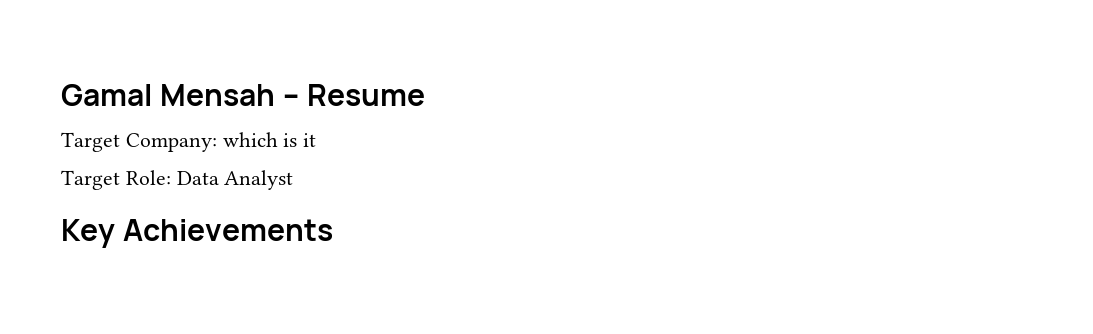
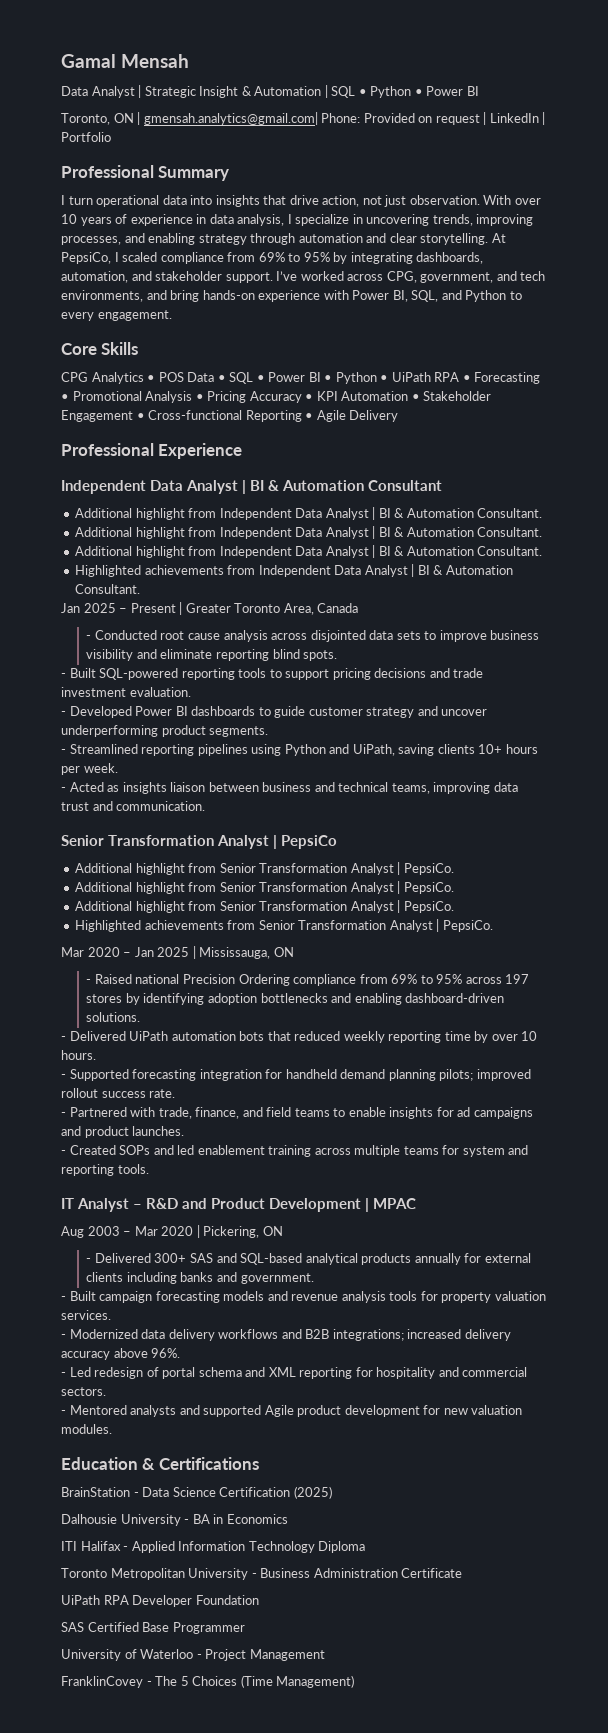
- Gamal Mensah – Resume
- Target Company: which is it
- Target Role: Data Analyst
- Key Achievements
+ Gamal Mensah
+ Data Analyst | Strategic Insight & Automation | SQL • Python • Power BI
+ Toronto, ON | gmensah.analytics@gmail.com| Phone: Provided on request | LinkedIn | Portfolio
+ Professional Summary
+ I turn operational data into insights that drive action, not just observation. With over 10 years of experience in data analysis, I specialize in uncovering trends, improving processes, and enabling strategy through automation and clear storytelling. At PepsiCo, I scaled compliance from 69% to 95% by integrating dashboards, automation, and stakeholder support. I’ve worked across CPG, government, and tech environments, and bring hands-on experience with Power BI, SQL, and Python to every engagement.
+ Core Skills
+ CPG Analytics • POS Data • SQL • Power BI • Python • UiPath RPA • Forecasting • Promotional Analysis • Pricing Accuracy • KPI Automation • Stakeholder Engagement • Cross-functional Reporting • Agile Delivery
+ Professional Experience
+ Independent Data Analyst | BI & Automation Consultant
+ Additional highlight from Independent Data Analyst | BI & Automation Consultant.
+ Additional highlight from Independent Data Analyst | BI & Automation Consultant.
+ Additional highlight from Independent Data Analyst | BI & Automation Consultant.
+ Highlighted achievements from Independent Data Analyst | BI & Automation Consultant.
+ Jan 2025 – Present | Greater Toronto Area, Canada
+ - Conducted root cause analysis across disjointed data sets to improve business visibility and eliminate reporting blind spots.
+ - Built SQL-powered reporting tools to support pricing decisions and trade investment evaluation.
+ - Developed Power BI dashboards to guide customer strategy and uncover underperforming product segments.
+ - Streamlined reporting pipelines using Python and UiPath, saving clients 10+ hours per week.
+ - Acted as insights liaison between business and technical teams, improving data trust and communication.
+ Senior Transformation Analyst | PepsiCo
+ Additional highlight from Senior Transformation Analyst | PepsiCo.
+ Additional highlight from Senior Transformation Analyst | PepsiCo.
+ Additional highlight from Senior Transformation Analyst | PepsiCo.
+ Highlighted achievements from Senior Transformation Analyst | PepsiCo.
+ Mar 2020 – Jan 2025 | Mississauga, ON
+ - Raised national Precision Ordering compliance from 69% to 95% across 197 stores by identifying adoption bottlenecks and enabling dashboard-driven solutions.
+ - Delivered UiPath automation bots that reduced weekly reporting time by over 10 hours.
+ - Supported forecasting integration for handheld demand planning pilots; improved rollout success rate.
+ - Partnered with trade, finance, and field teams to enable insights for ad campaigns and product launches.
+ - Created SOPs and led enablement training across multiple teams for system and reporting tools.
+ IT Analyst – R&D and Product Development | MPAC
+ Aug 2003 – Mar 2020 | Pickering, ON
+ - Delivered 300+ SAS and SQL-based analytical products annually for external clients including banks and government.
+ - Built campaign forecasting models and revenue analysis tools for property valuation services.
+ - Modernized data delivery workflows and B2B integrations; increased delivery accuracy above 96%.
+ - Led redesign of portal schema and XML reporting for hospitality and commercial sectors.
+ - Mentored analysts and supported Agile product development for new valuation modules.
+ Education & Certifications
+ BrainStation - Data Science Certification (2025)
+ Dalhousie University - BA in Economics
+ ITI Halifax - Applied Information Technology Diploma
+ Toronto Metropolitan University - Business Administration Certificate
+ UiPath RPA Developer Foundation
+ SAS Certified Base Programmer
+ University of Waterloo - Project Management
+ FranklinCovey - The 5 Choices (Time Management)

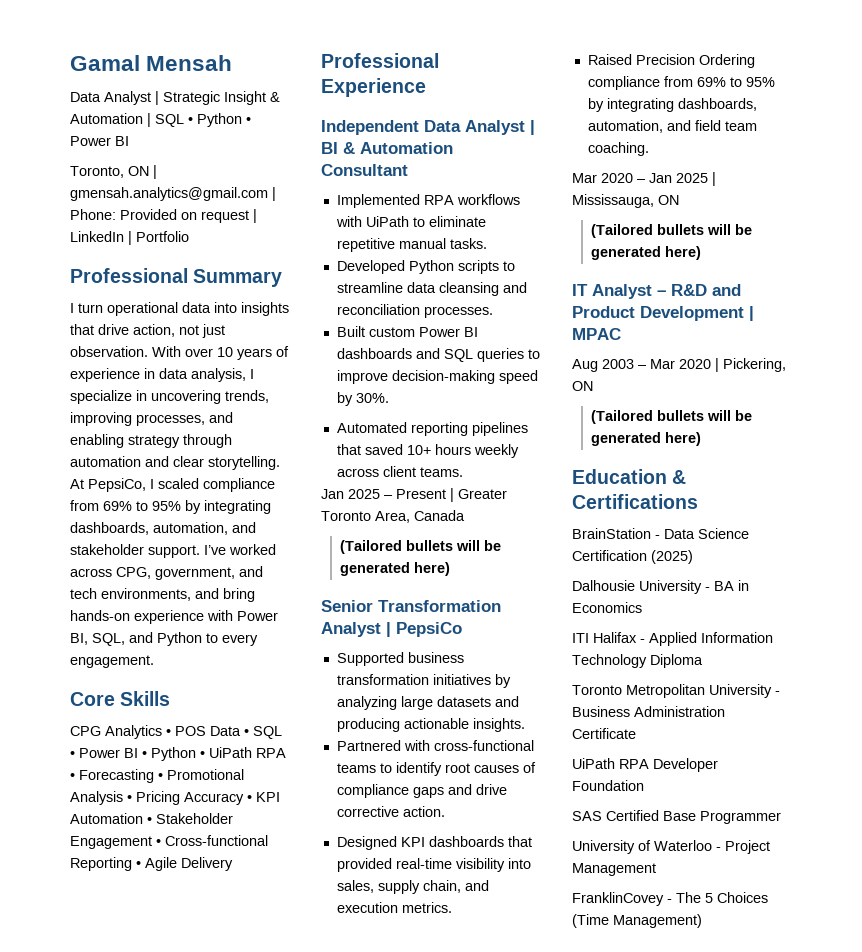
- Toronto, ON | gmensah.analytics@gmail.com| Phone: Provided on request | LinkedIn | Portfolio
+ Toronto, ON | gmensah.analytics@gmail.com | Phone: Provided on request | LinkedIn | Portfolio
  Independent Data Analyst | BI & Automation Consultant
- Additional highlight from Independent Data Analyst | BI & Automation Consultant.
- Additional highlight from Independent Data Analyst | BI & Automation Consultant.
- Additional highlight from Independent Data Analyst | BI & Automation Consultant.
- Highlighted achievements from Independent Data Analyst | BI & Automation Consultant.
+ Implemented RPA workflows with UiPath to eliminate repetitive manual tasks.
+ Developed Python scripts to streamline data cleansing and reconciliation processes.
+ Built custom Power BI dashboards and SQL queries to improve decision-making speed by 30%.
+ Automated reporting pipelines that saved 10+ hours weekly across client teams.
  Jan 2025 – Present | Greater Toronto Area, Canada
- - Conducted root cause analysis across disjointed data sets to improve business visibility and eliminate reporting blind spots.
- - Built SQL-powered reporting tools to support pricing decisions and trade investment evaluation.
- - Developed Power BI dashboards to guide customer strategy and uncover underperforming product segments.
- - Streamlined reporting pipelines using Python and UiPath, saving clients 10+ hours per week.
- - Acted as insights liaison between business and technical teams, improving data trust and communication.
+ (Tailored bullets will be generated here)
  Senior Transformation Analyst | PepsiCo
- Additional highlight from Senior Transformation Analyst | PepsiCo.
- Additional highlight from Senior Transformation Analyst | PepsiCo.
- Additional highlight from Senior Transformation Analyst | PepsiCo.
- Highlighted achievements from Senior Transformation Analyst | PepsiCo.
+ Supported business transformation initiatives by analyzing large datasets and producing actionable insights.
+ Partnered with cross-functional teams to identify root causes of compliance gaps and drive corrective action.
+ Designed KPI dashboards that provided real-time visibility into sales, supply chain, and execution metrics.
+ Raised Precision Ordering compliance from 69% to 95% by integrating dashboards, automation, and field team coaching.
  Mar 2020 – Jan 2025 | Mississauga, ON
- - Raised national Precision Ordering compliance from 69% to 95% across 197 stores by identifying adoption bottlenecks and enabling dashboard-driven solutions.
- - Delivered UiPath automation bots that reduced weekly reporting time by over 10 hours.
- - Supported forecasting integration for handheld demand planning pilots; improved rollout success rate.
- - Partnered with trade, finance, and field teams to enable insights for ad campaigns and product launches.
- - Created SOPs and led enablement training across multiple teams for system and reporting tools.
+ (Tailored bullets will be generated here)
  Aug 2003 – Mar 2020 | Pickering, ON
- - Delivered 300+ SAS and SQL-based analytical products annually for external clients including banks and government.
- - Built campaign forecasting models and revenue analysis tools for property valuation services.
- - Modernized data delivery workflows and B2B integrations; increased delivery accuracy above 96%.
- - Led redesign of portal schema and XML reporting for hospitality and commercial sectors.
- - Mentored analysts and supported Agile product development for new valuation modules.
+ (Tailored bullets will be generated here)

